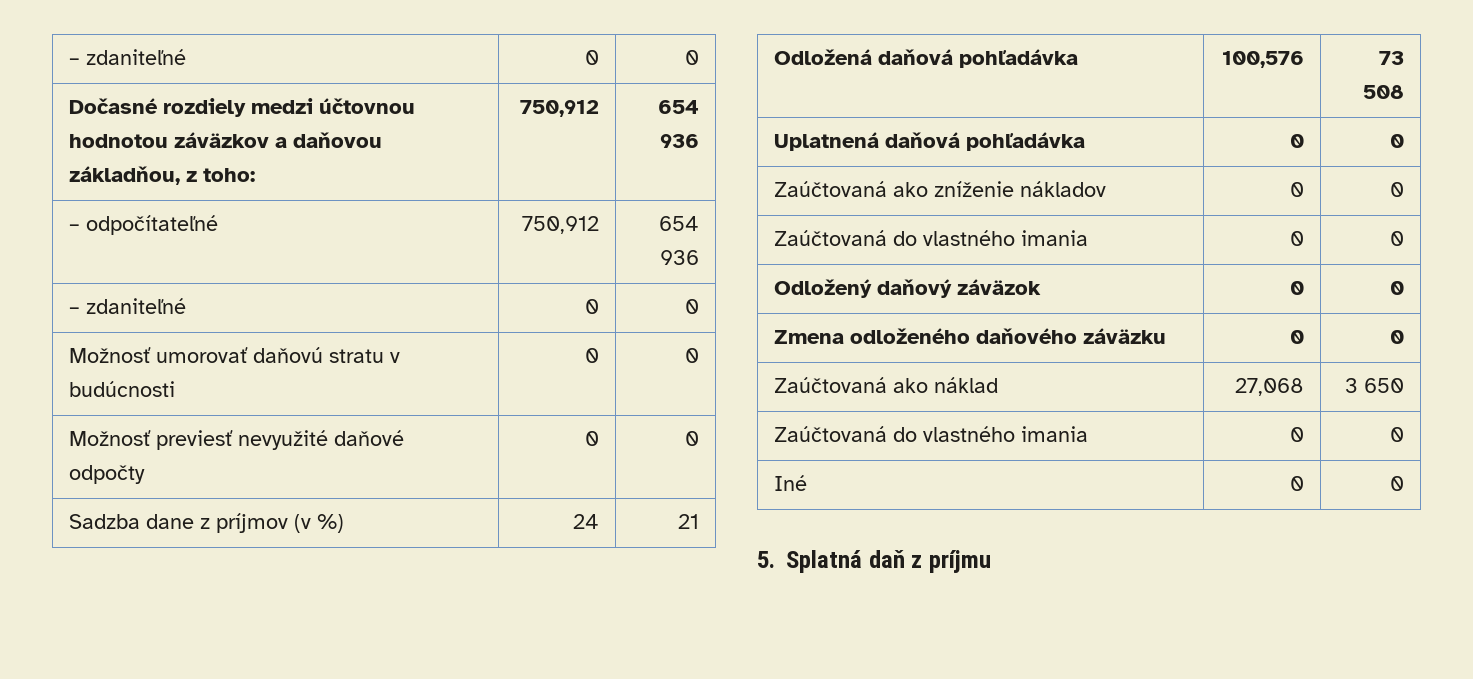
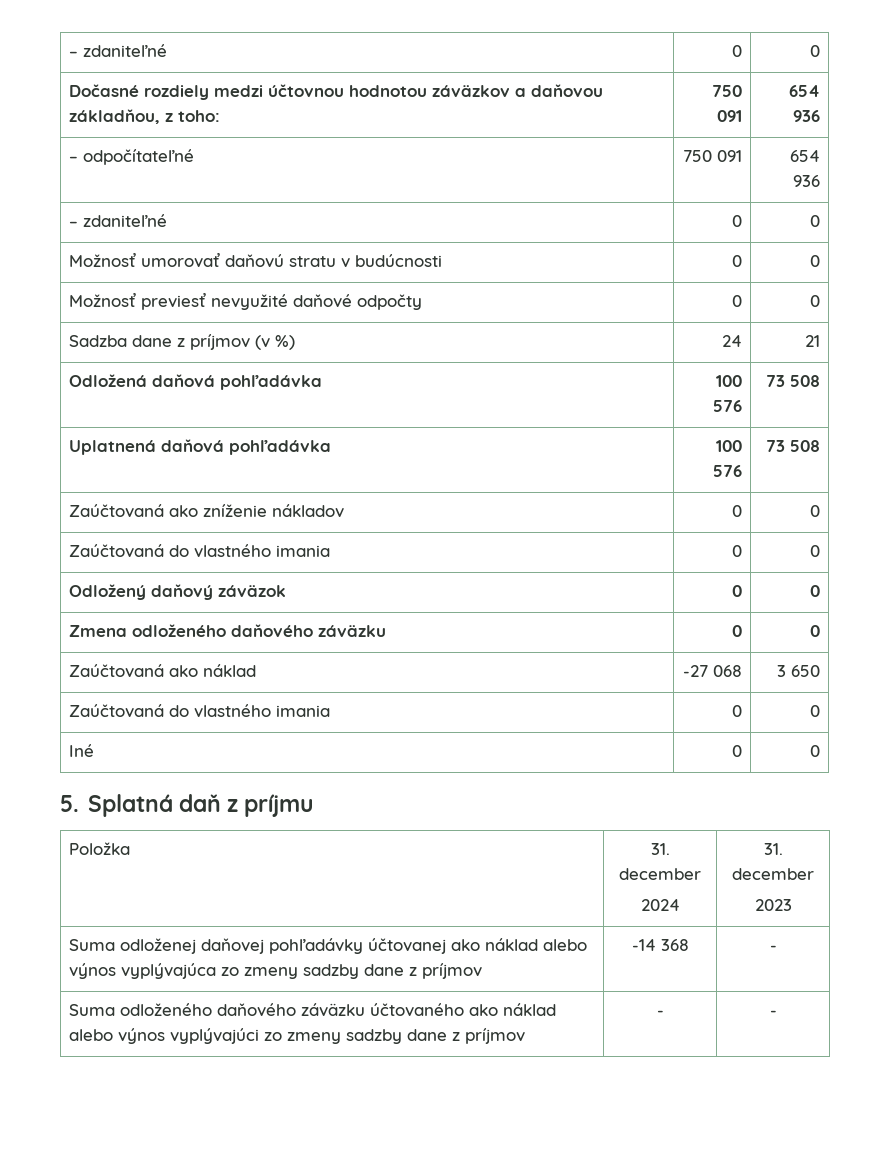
- Dočasné rozdiely medzi účtovnou hodnotou záväzkov a daňovou základňou, z toho: | 750,912 | 654 936
+ Dočasné rozdiely medzi účtovnou hodnotou záväzkov a daňovou základňou, z toho: | 750 091 | 654 936
- – odpočítateľné | 750,912 | 654 936
+ – odpočítateľné | 750 091 | 654 936
- Odložená daňová pohľadávka | 100,576 | 73 508
+ Odložená daňová pohľadávka | 100 576 | 73 508
- Uplatnená daňová pohľadávka | 0 | 0
+ Uplatnená daňová pohľadávka | 100 576 | 73 508
- Zaúčtovaná ako náklad | 27,068 | 3 650
+ Zaúčtovaná ako náklad | -27 068 | 3 650
+ Položka | 31. december
+ 2024 | 31. december
+ 2023
+ Suma odloženej daňovej pohľadávky účtovanej ako náklad alebo výnos vyplývajúca zo zmeny sadzby dane z príjmov | -14 368 | -
+ Suma odloženého daňového záväzku účtovaného ako náklad alebo výnos vyplývajúci zo zmeny sadzby dane z príjmov | - | -

